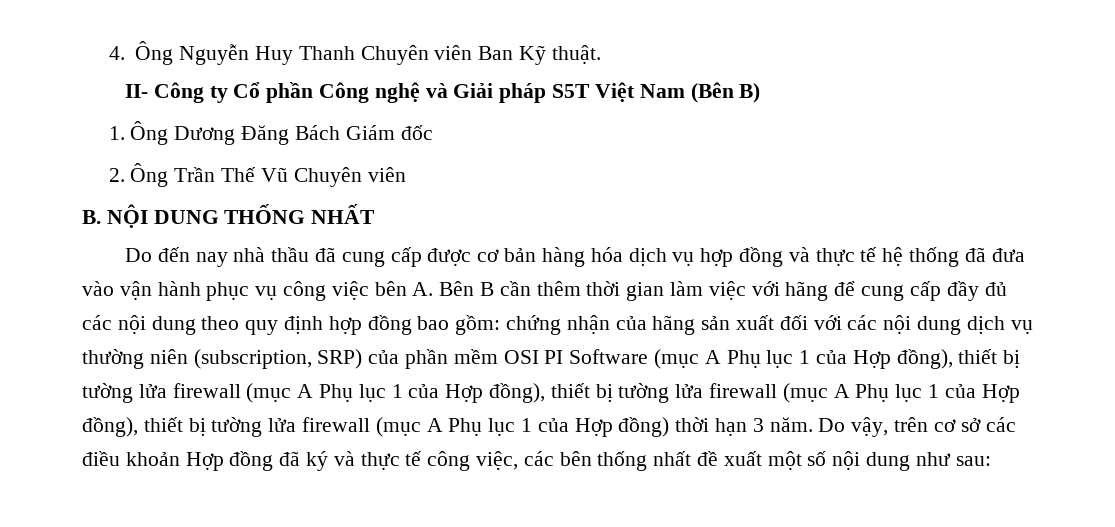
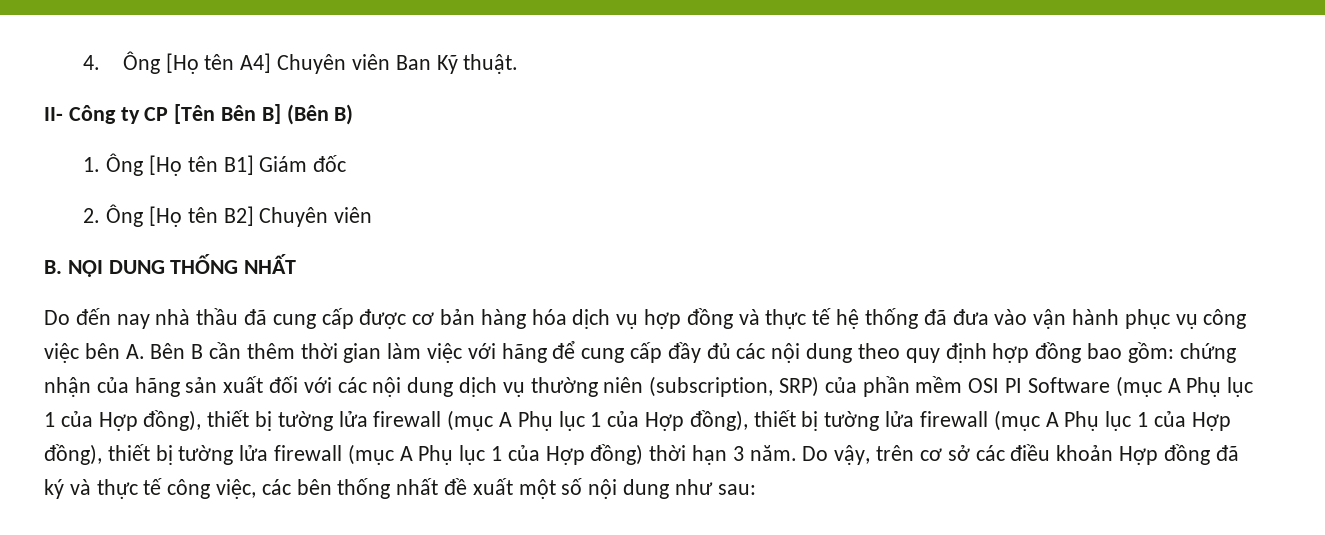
- 4. Ông Nguyễn Huy Thanh Chuyên viên Ban Kỹ thuật.
+ 4. Ông [Họ tên A4] Chuyên viên Ban Kỹ thuật.
- II- Công ty Cổ phần Công nghệ và Giải pháp S5T Việt Nam (Bên B)
+ II- Công ty CP [Tên Bên B] (Bên B)
- 1. Ông Dương Đăng Bách Giám đốc
+ 1. Ông [Họ tên B1] Giám đốc
- 2. Ông Trần Thế Vũ Chuyên viên
+ 2. Ông [Họ tên B2] Chuyên viên

